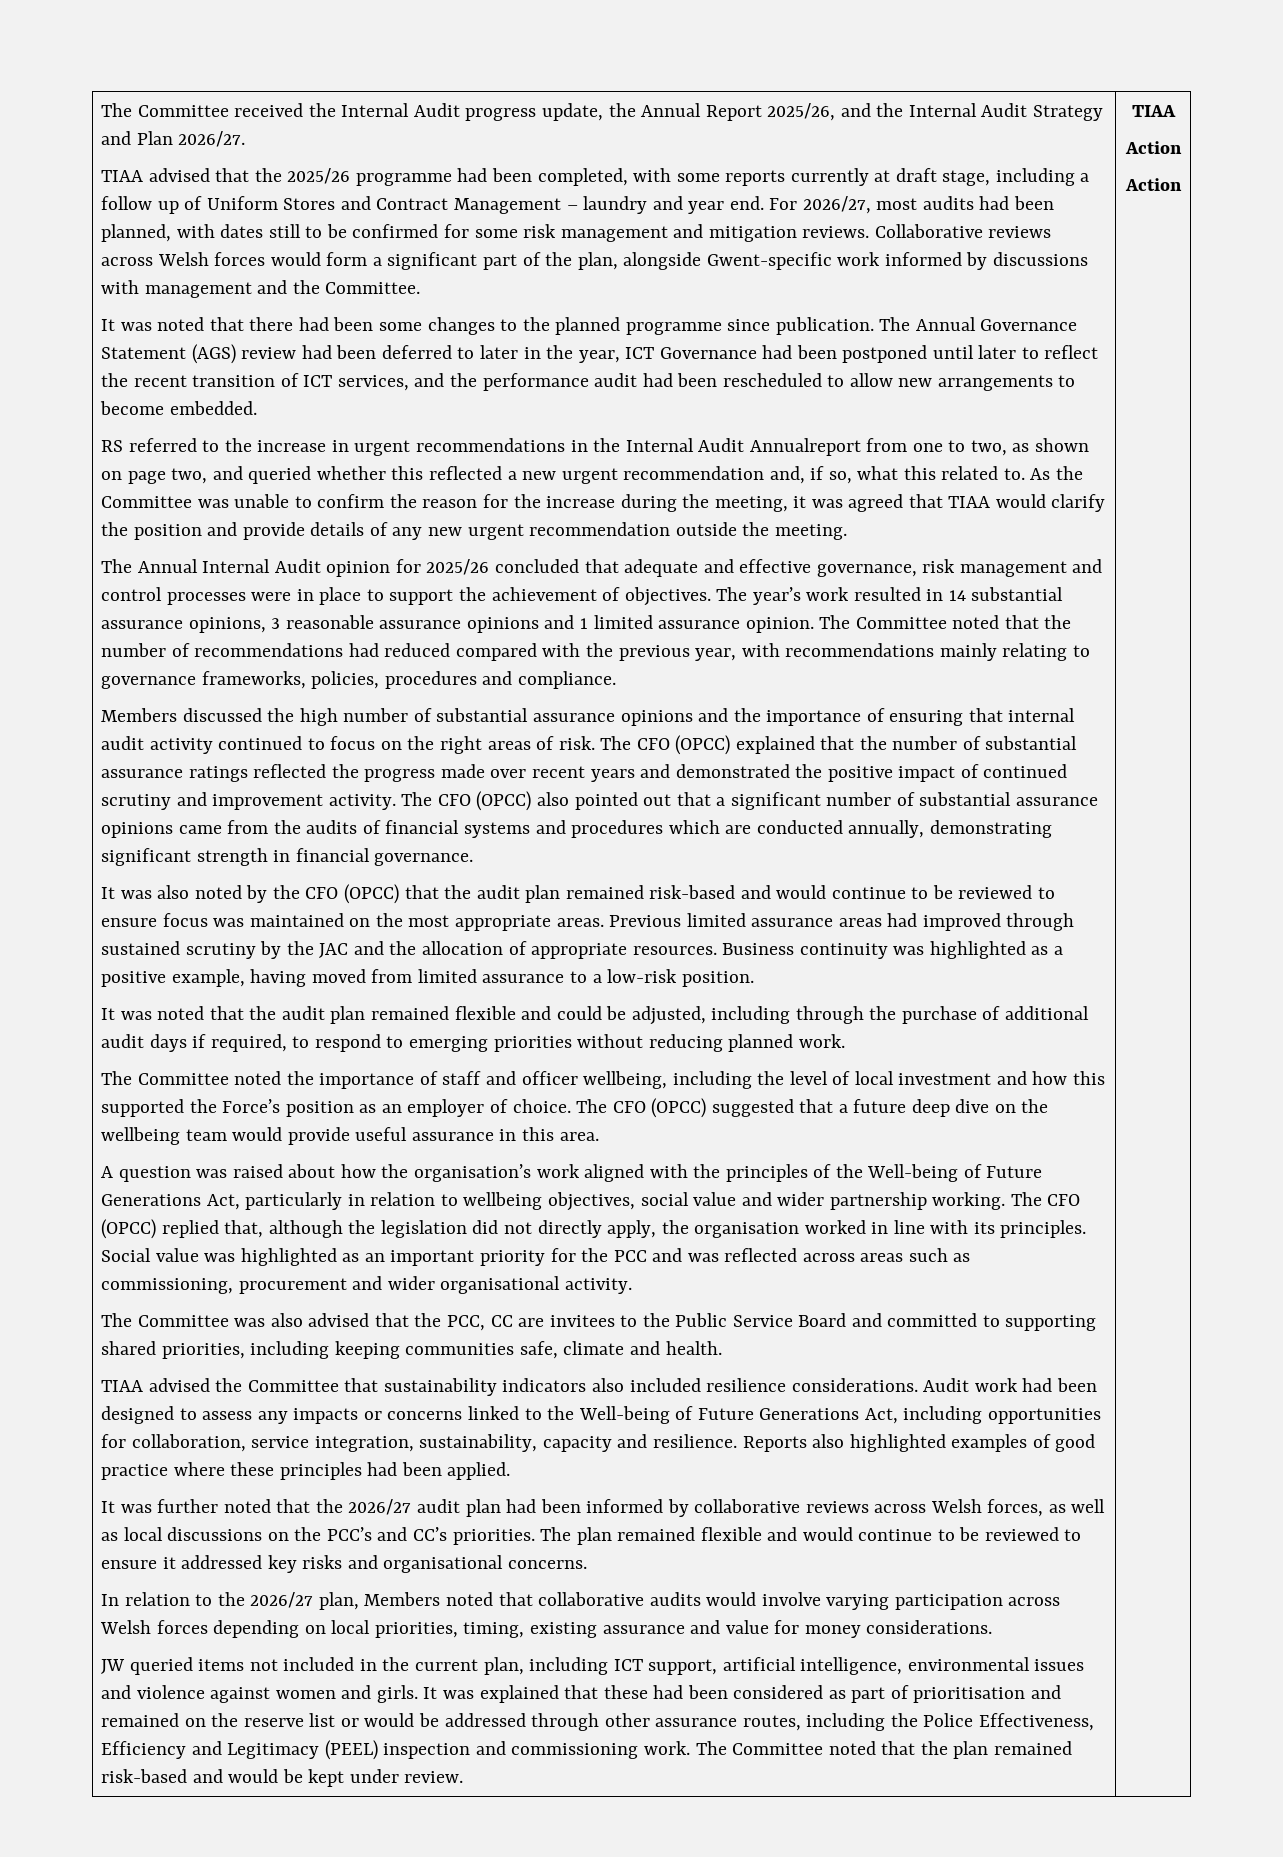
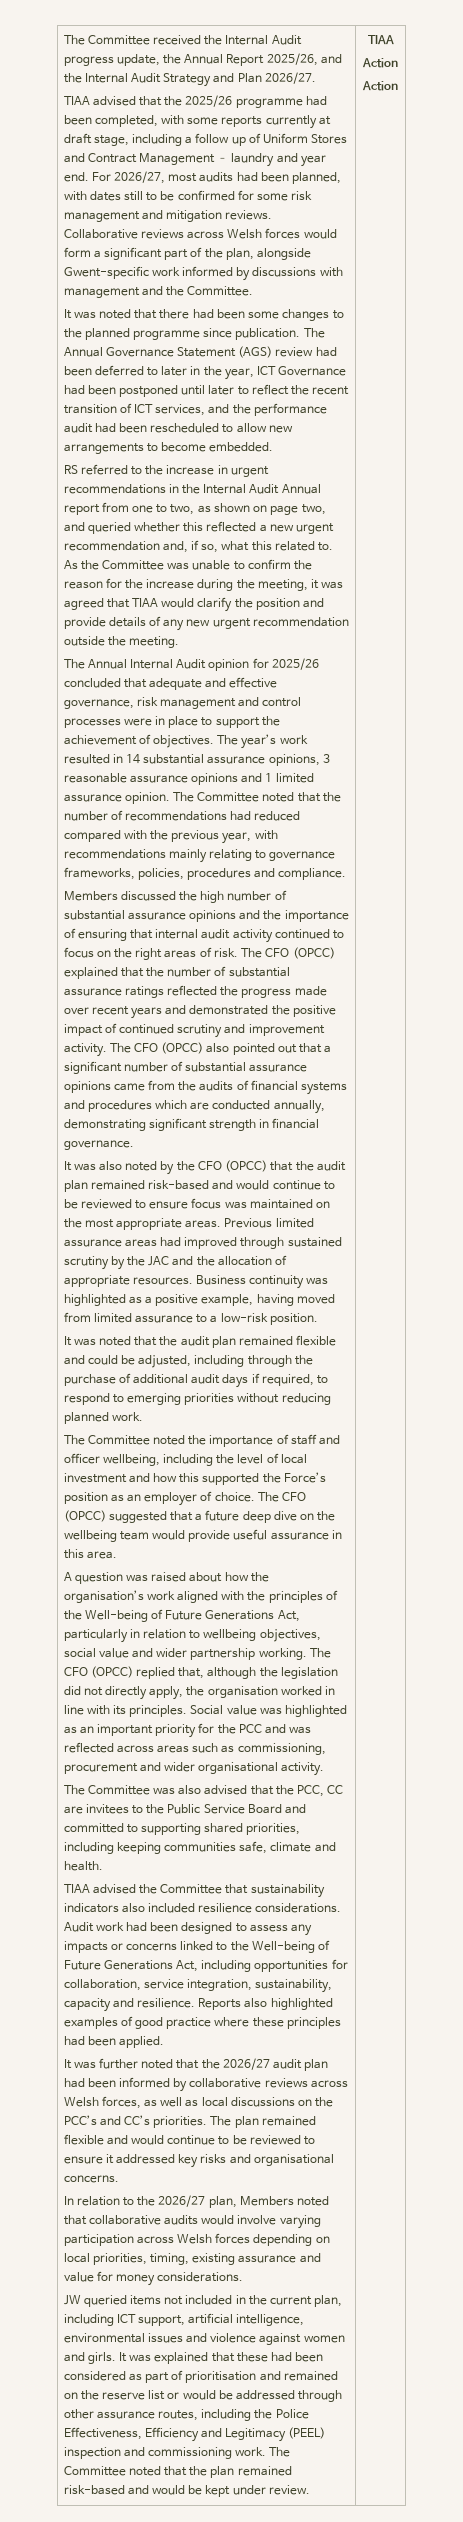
- RS referred to the increase in urgent recommendations in the Internal Audit Annualreport from one to two, as shown on page two, and queried whether this reflected a new urgent recommendation and, if so, what this related to.
+ RS referred to the increase in urgent recommendations in the Internal Audit Annual report from one to two, as shown on page two, and queried whether this reflected a new urgent recommendation and, if so, what this related to.

